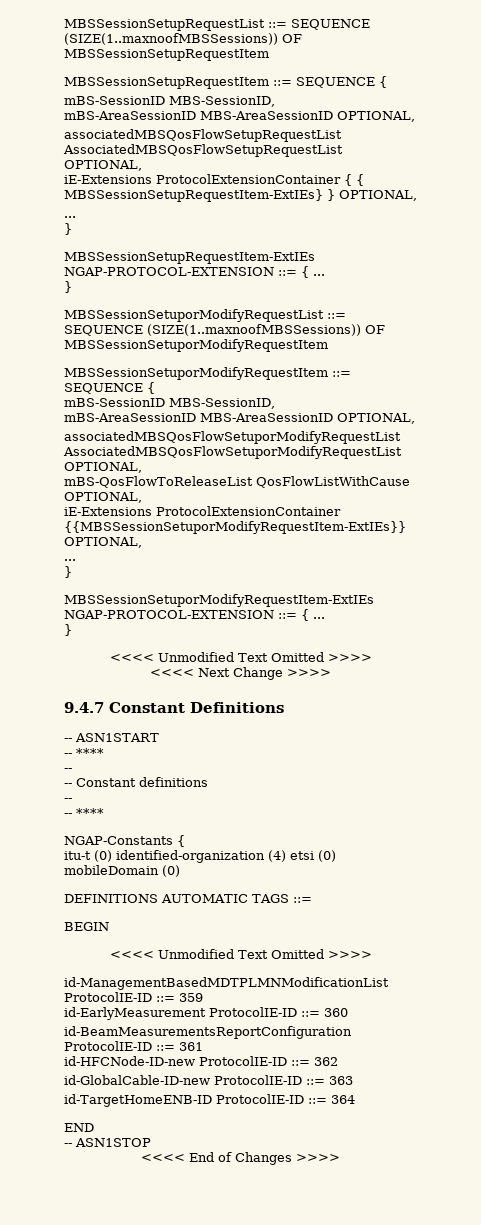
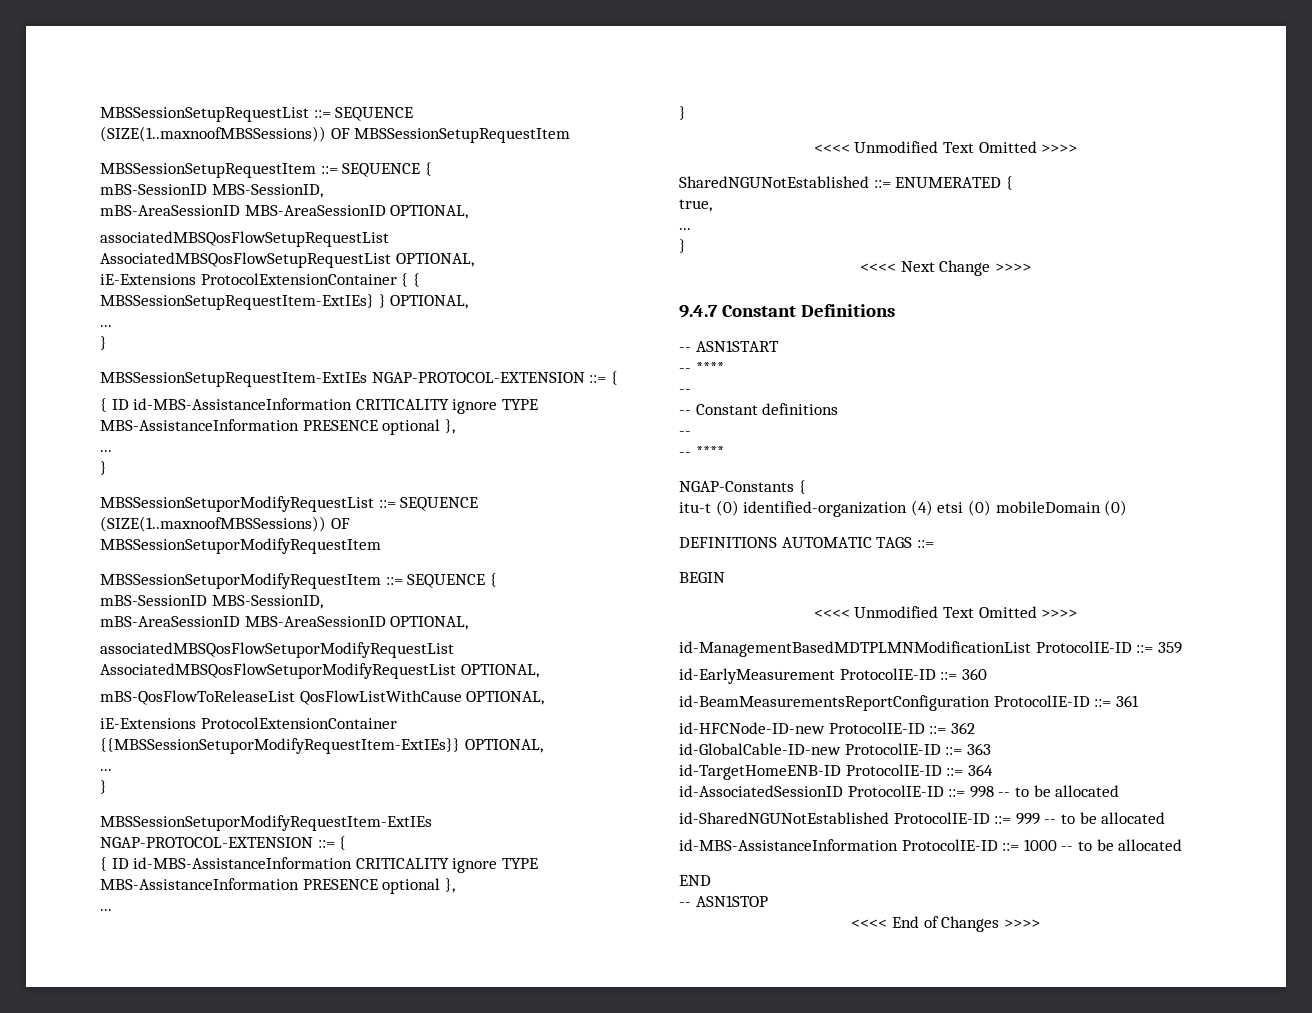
- MBSSessionSetupRequestItem-ExtIEs NGAP-PROTOCOL-EXTENSION ::= { ...
+ MBSSessionSetupRequestItem-ExtIEs NGAP-PROTOCOL-EXTENSION ::= {
+ { ID id-MBS-AssistanceInformation CRITICALITY ignore TYPE MBS-AssistanceInformation PRESENCE optional },
+ ...
- MBSSessionSetuporModifyRequestItem-ExtIEs NGAP-PROTOCOL-EXTENSION ::= { ...
+ MBSSessionSetuporModifyRequestItem-ExtIEs NGAP-PROTOCOL-EXTENSION ::= {
+ { ID id-MBS-AssistanceInformation CRITICALITY ignore TYPE MBS-AssistanceInformation PRESENCE optional },
+ ...
+ SharedNGUNotEstablished ::= ENUMERATED {
+ true,
+ ...
+ }
+ id-AssociatedSessionID ProtocolIE-ID ::= 998 -- to be allocated
+ id-SharedNGUNotEstablished ProtocolIE-ID ::= 999 -- to be allocated
+ id-MBS-AssistanceInformation ProtocolIE-ID ::= 1000 -- to be allocated

